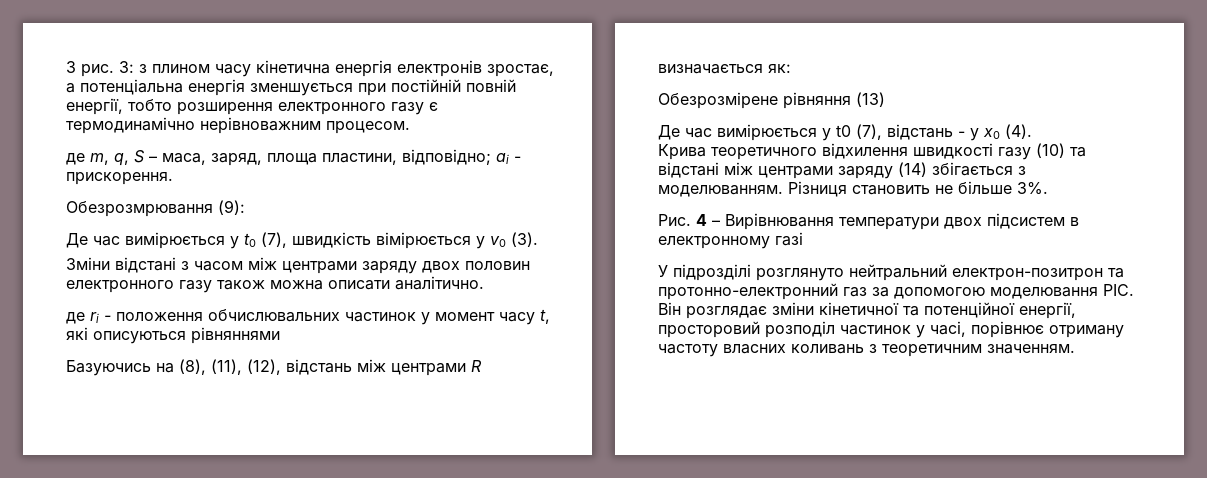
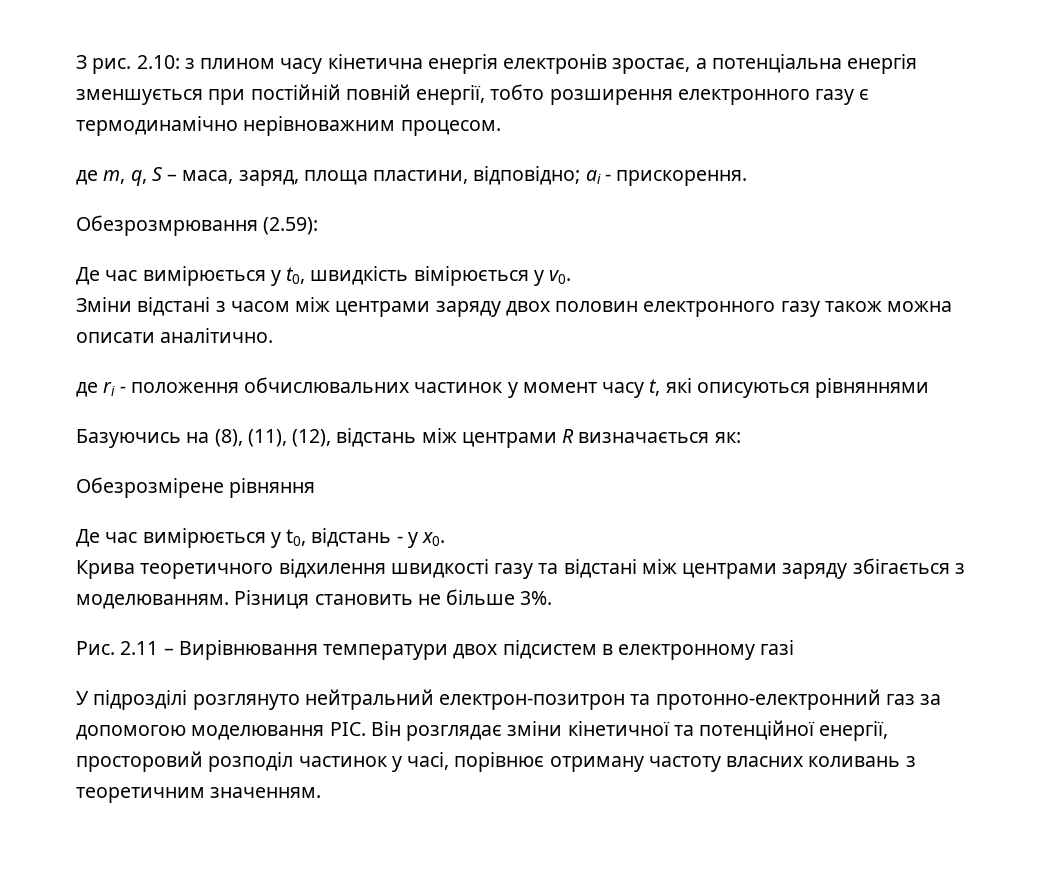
- 3: з плином часу кінетична енергія електронів зростає, а потенціальна енергія зменшується при постійній повній енергії, тобто розширення електронного газу є термодинамічно нерівноважним процесом.
+ 2.10: з плином часу кінетична енергія електронів зростає, а потенціальна енергія зменшується при постійній повній енергії, тобто розширення електронного газу є термодинамічно нерівноважним процесом.
- Обезрозмрювання (9):
- Де час вимірюється у t0 (7), швидкість вімірюється у v0 (3).
+ Обезрозмрювання (2.59):
+ Де час вимірюється у t0, швидкість вімірюється у v0.
- Обезрозмірене рівняння (13)
- Де час вимірюється у t0 (7), відстань - у x0 (4).
+ Обезрозмірене рівняння
+ Де час вимірюється у t0, відстань - у x0.
- Крива теоретичного відхилення швидкості газу (10) та відстані між центрами заряду (14) збігається з моделюванням.
+ Крива теоретичного відхилення швидкості газу та відстані між центрами заряду збігається з моделюванням.
- Рис. 4 – Вирівнювання температури двох підсистем в електронному газі
+ Рис. 2.11 – Вирівнювання температури двох підсистем в електронному газі

